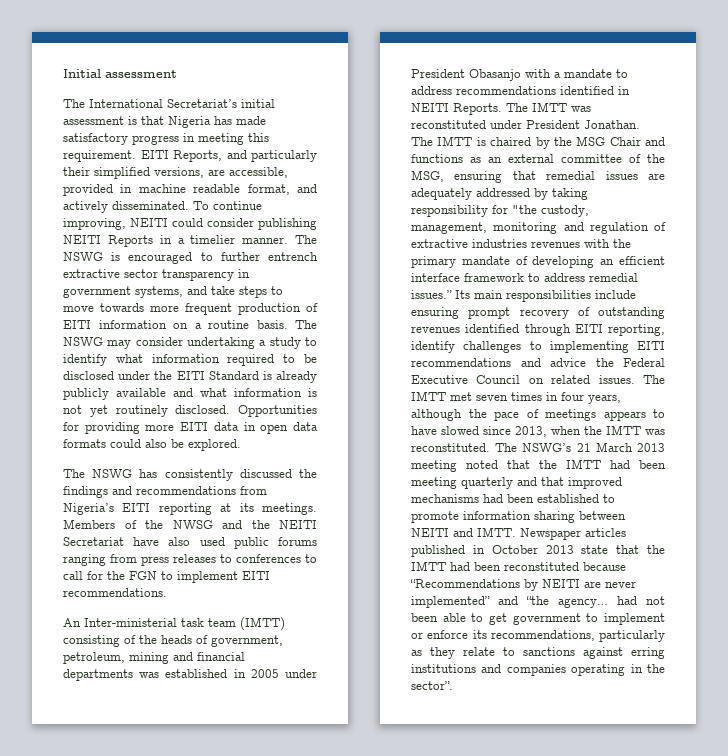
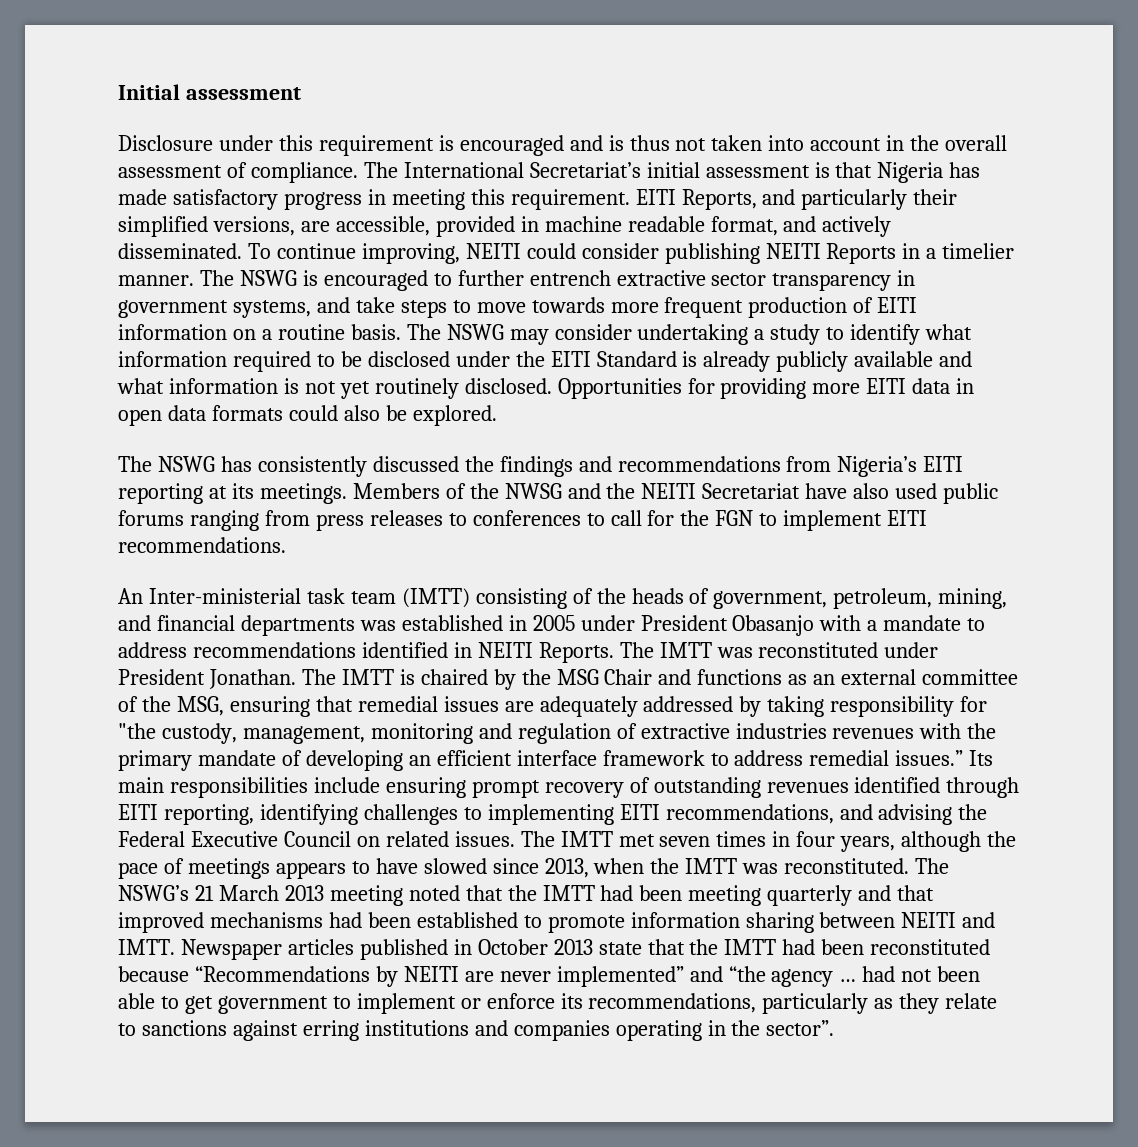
+ Disclosure under this requirement is encouraged and is thus not taken into account in the overall assessment of compliance.
- An Inter-ministerial task team (IMTT) consisting of the heads of government, petroleum, mining and financial departments was established in 2005 under President Obasanjo with a mandate to address recommendations identified in NEITI Reports.
+ An Inter-ministerial task team (IMTT) consisting of the heads of government, petroleum, mining, and financial departments was established in 2005 under President Obasanjo with a mandate to address recommendations identified in NEITI Reports.
- Its main responsibilities include ensuring prompt recovery of outstanding revenues identified through EITI reporting, identify challenges to implementing EITI recommendations and advice the Federal Executive Council on related issues.
+ Its main responsibilities include ensuring prompt recovery of outstanding revenues identified through EITI reporting, identifying challenges to implementing EITI recommendations, and advising the Federal Executive Council on related issues.
- Newspaper articles published in October 2013 state that the IMTT had been reconstituted because “Recommendations by NEITI are never implemented” and “the agency… had not been able to get government to implement or enforce its recommendations, particularly as they relate to sanctions against erring institutions and companies operating in the sector”.
+ Newspaper articles published in October 2013 state that the IMTT had been reconstituted because “Recommendations by NEITI are never implemented” and “the agency … had not been able to get government to implement or enforce its recommendations, particularly as they relate to sanctions against erring institutions and companies operating in the sector”.

